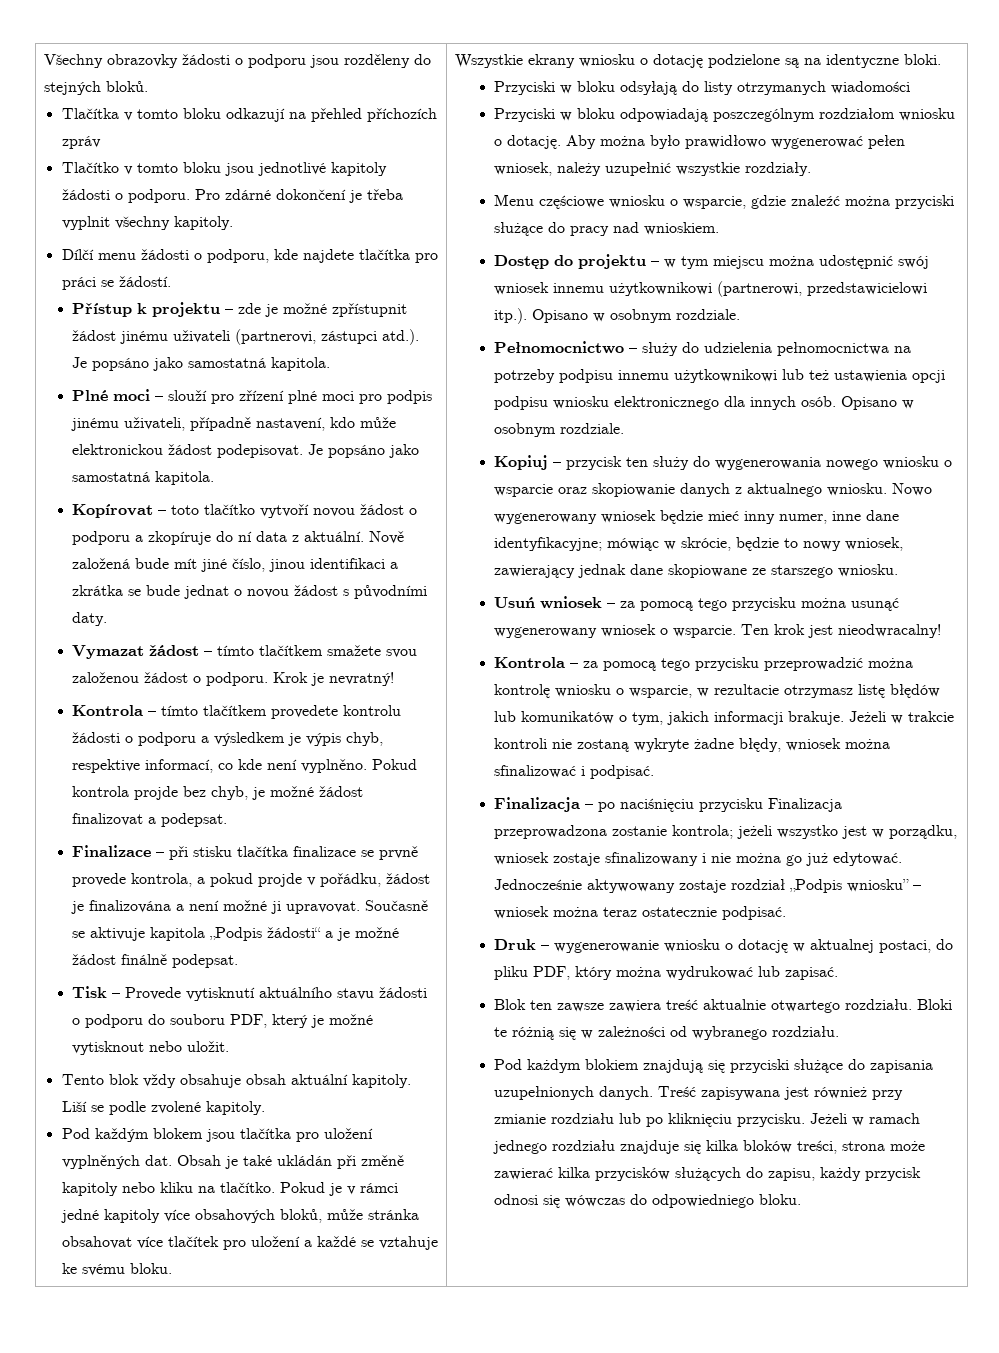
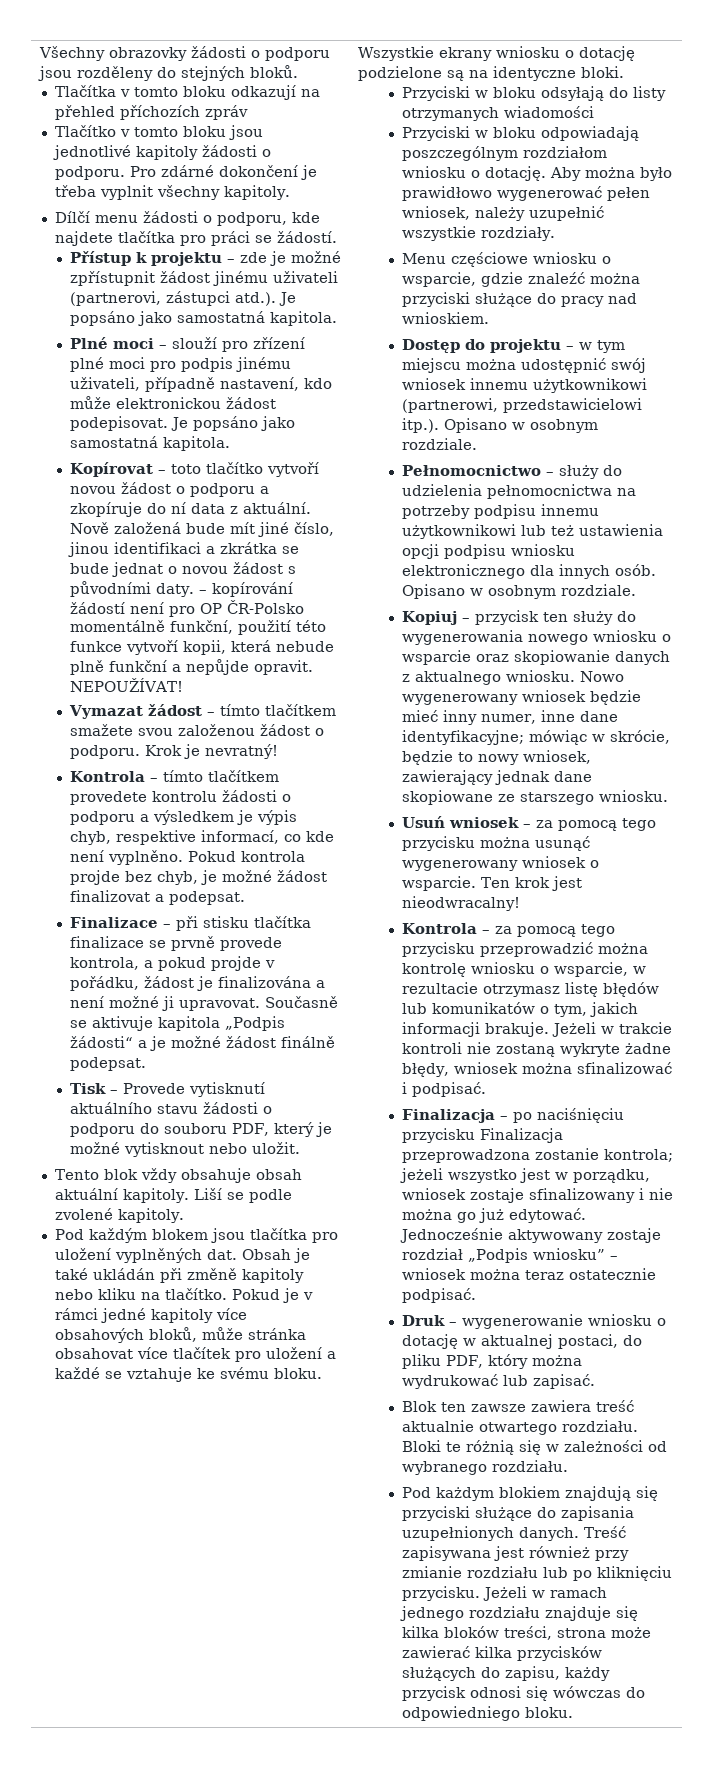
+ – kopírování žádostí není pro OP ČR-Polsko momentálně funkční, použití této funkce vytvoří kopii, která nebude plně funkční a nepůjde opravit. NEPOUŽÍVAT!

